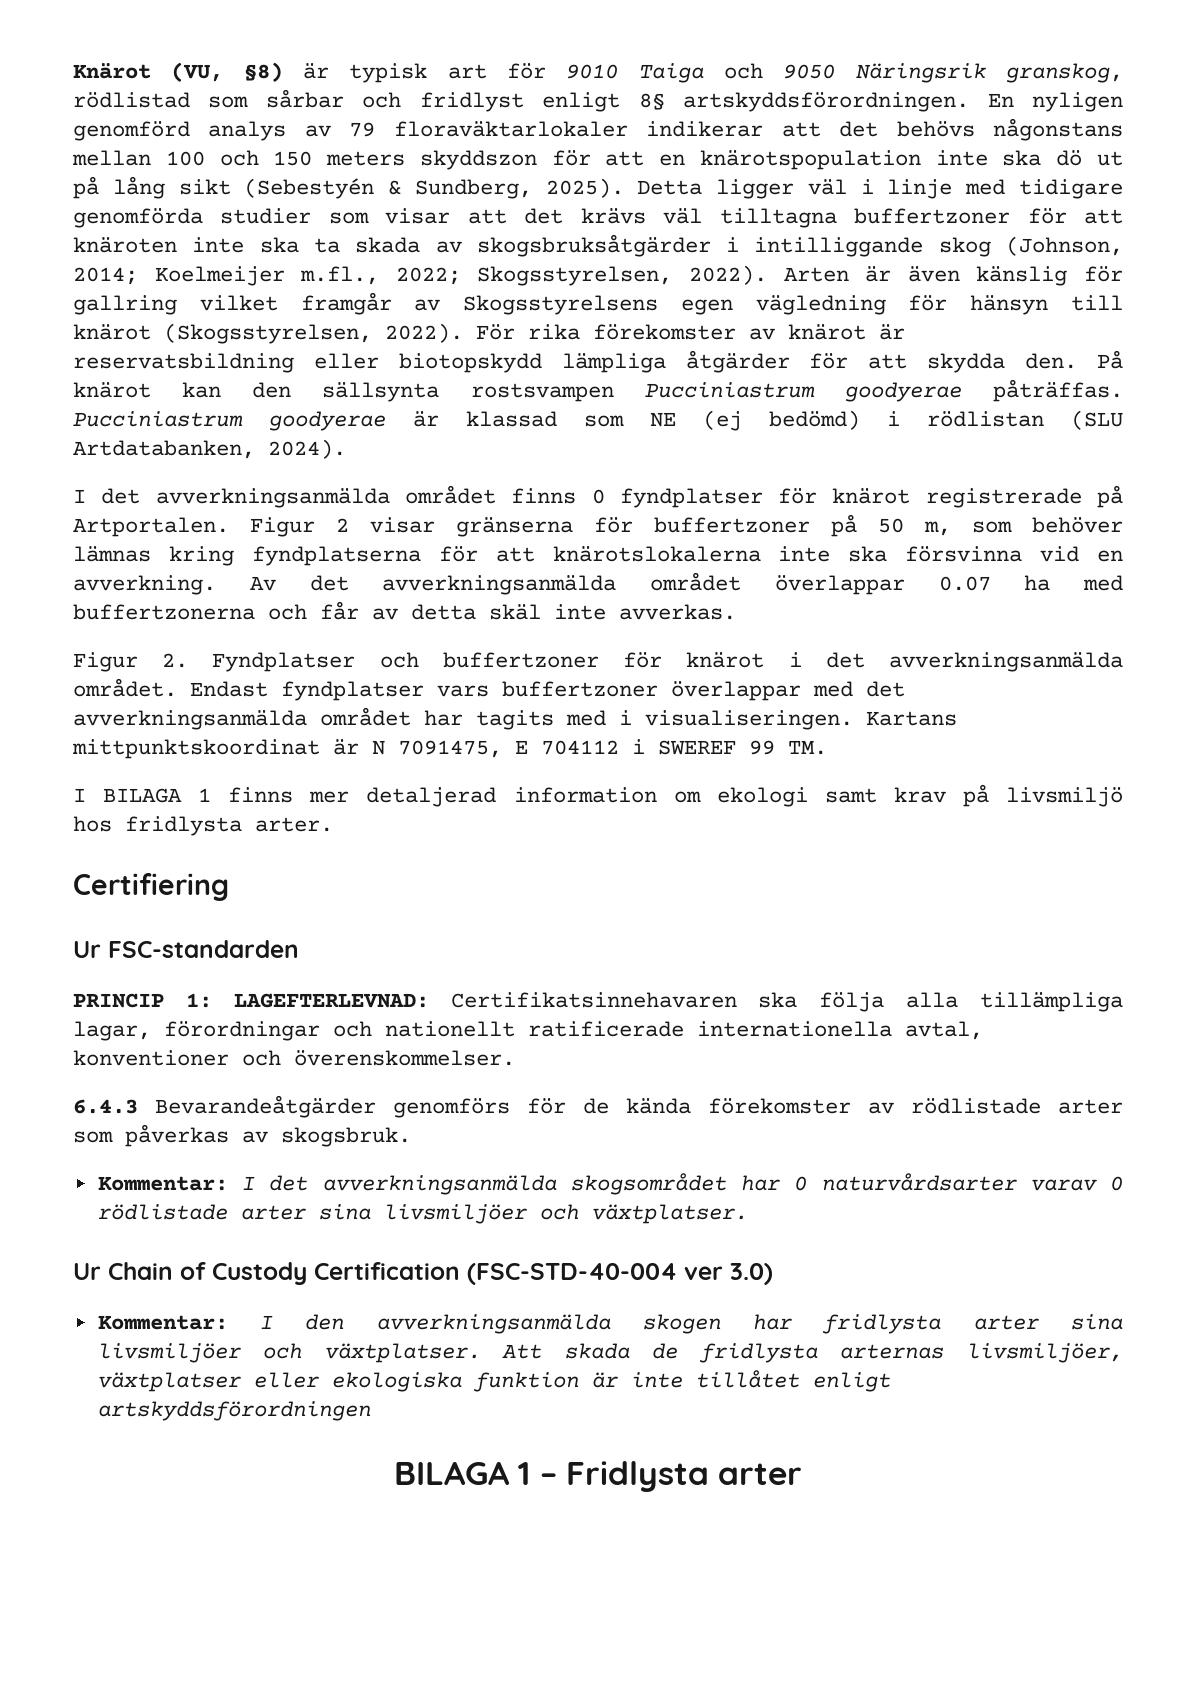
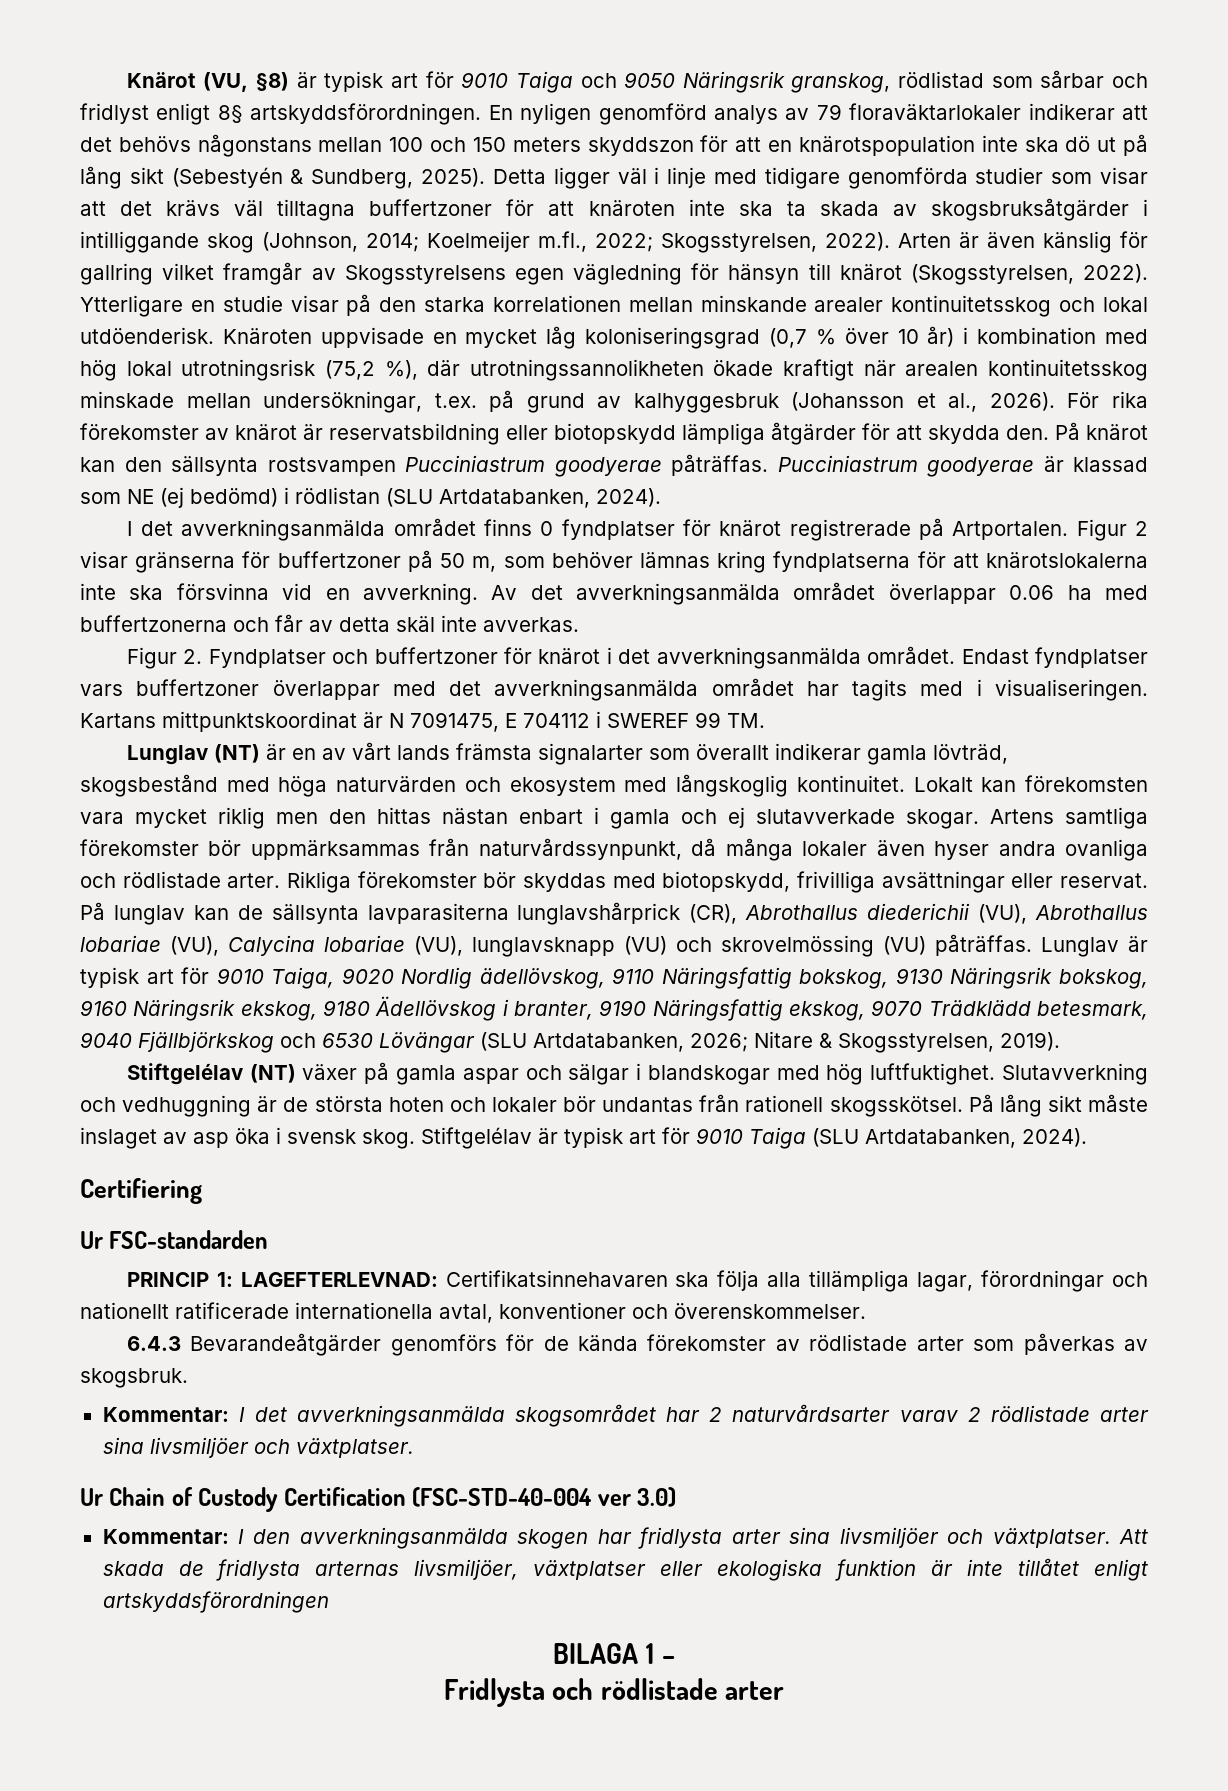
+ Ytterligare en studie visar på den starka korrelationen mellan minskande arealer kontinuitetsskog och lokal utdöenderisk. Knäroten uppvisade en mycket låg koloniseringsgrad (0,7 % över 10 år) i kombination med hög lokal utrotningsrisk (75,2 %), där utrotningssannolikheten ökade kraftigt när arealen kontinuitetsskog minskade mellan undersökningar, t.ex. på grund av kalhyggesbruk (Johansson et al., 2026).
- Av det avverkningsanmälda området överlappar 0.07 ha med buffertzonerna och får av detta skäl inte avverkas.
+ Av det avverkningsanmälda området överlappar 0.06 ha med buffertzonerna och får av detta skäl inte avverkas.
- I BILAGA 1 finns mer detaljerad information om ekologi samt krav på livsmiljö hos fridlysta arter.
+ Lunglav (NT) är en av vårt lands främsta signalarter som överallt indikerar gamla lövträd, skogsbestånd med höga naturvärden och ekosystem med långskoglig kontinuitet. Lokalt kan förekomsten vara mycket riklig men den hittas nästan enbart i gamla och ej slutavverkade skogar. Artens samtliga förekomster bör uppmärksammas från naturvårdssynpunkt, då många lokaler även hyser andra ovanliga och rödlistade arter. Rikliga förekomster bör skyddas med biotopskydd, frivilliga avsättningar eller reservat. På lunglav kan de sällsynta lavparasiterna lunglavshårprick (CR), Abrothallus diederichii (VU), Abrothallus lobariae (VU), Calycina lobariae (VU), lunglavsknapp (VU) och skrovelmössing (VU) påträffas. Lunglav är typisk art för 9010 Taiga, 9020 Nordlig ädellövskog, 9110 Näringsfattig bokskog, 9130 Näringsrik bokskog, 9160 Näringsrik ekskog, 9180 Ädellövskog i branter, 9190 Näringsfattig ekskog, 9070 Trädklädd betesmark, 9040 Fjällbjörkskog och 6530 Lövängar (SLU Artdatabanken, 2026; Nitare & Skogsstyrelsen, 2019).
+ Stiftgelélav (NT) växer på gamla aspar och sälgar i blandskogar med hög luftfuktighet. Slutavverkning och vedhuggning är de största hoten och lokaler bör undantas från rationell skogsskötsel. På lång sikt måste inslaget av asp öka i svensk skog. Stiftgelélav är typisk art för 9010 Taiga (SLU Artdatabanken, 2024).
- Kommentar: I det avverkningsanmälda skogsområdet har 0 naturvårdsarter varav 0 rödlistade arter sina livsmiljöer och växtplatser.
+ Kommentar: I det avverkningsanmälda skogsområdet har 2 naturvårdsarter varav 2 rödlistade arter sina livsmiljöer och växtplatser.
- BILAGA 1 – Fridlysta arter
+ BILAGA 1 –
+ Fridlysta och rödlistade arter

